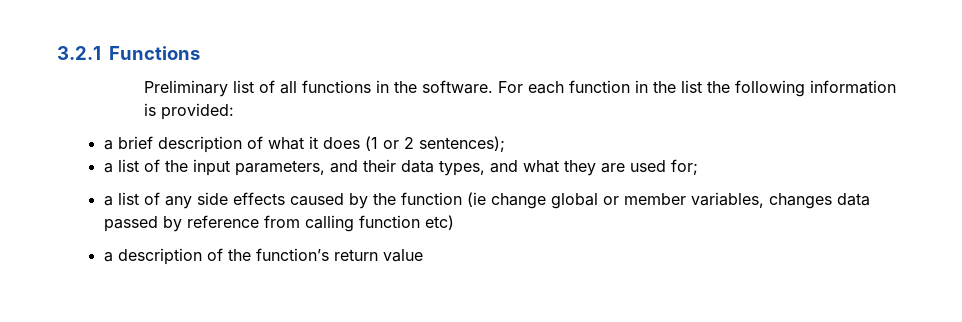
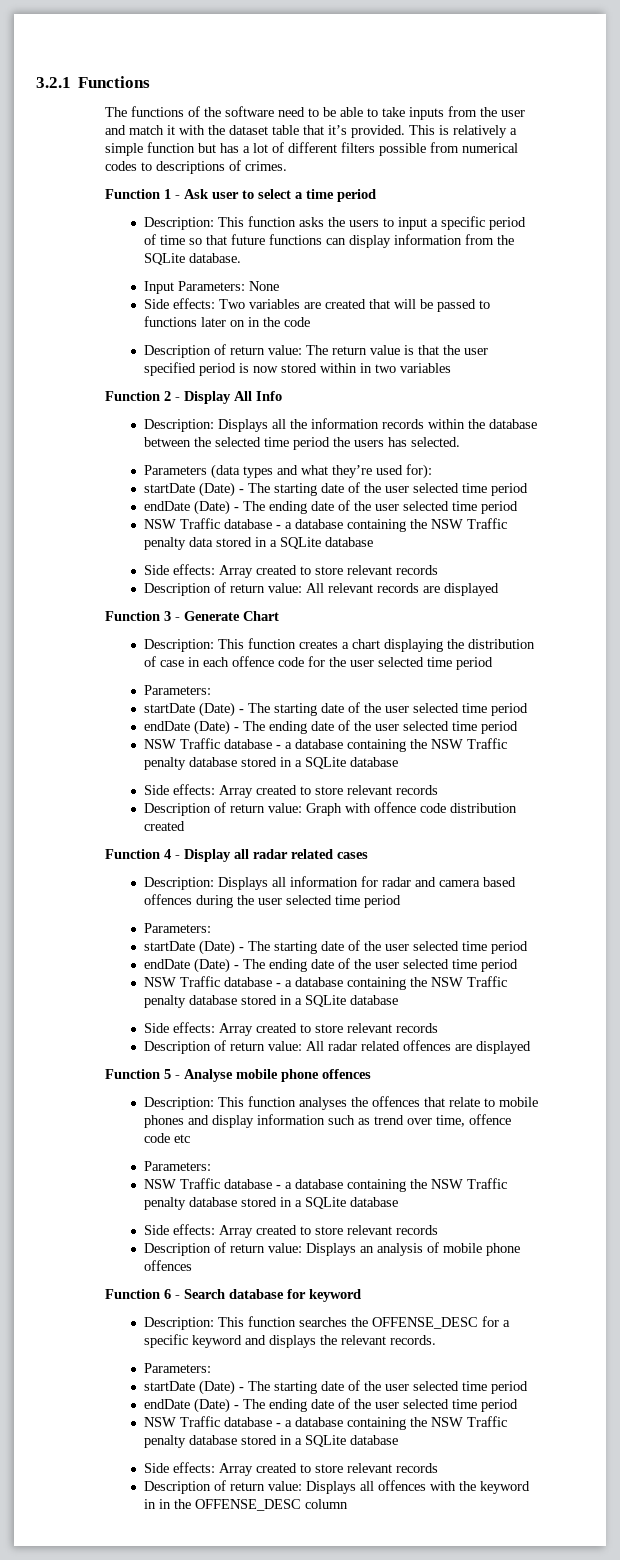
- Preliminary list of all functions in the software. For each function in the list the following information is provided:
- a brief description of what it does (1 or 2 sentences);
- a list of the input parameters, and their data types, and what they are used for;
- a list of any side effects caused by the function (ie change global or member variables, changes data passed by reference from calling function etc)
- a description of the function’s return value
+ The functions of the software need to be able to take inputs from the user and match it with the dataset table that it’s provided. This is relatively a simple function but has a lot of different filters possible from numerical codes to descriptions of crimes.
+ Function 1 - Ask user to select a time period
+ Description: This function asks the users to input a specific period of time so that future functions can display information from the SQLite database.
+ Input Parameters: None
+ Side effects: Two variables are created that will be passed to functions later on in the code
+ Description of return value: The return value is that the user specified period is now stored within in two variables
+ Function 2 - Display All Info
+ Description: Displays all the information records within the database between the selected time period the users has selected.
+ Parameters (data types and what they’re used for):
+ startDate (Date) - The starting date of the user selected time period
+ endDate (Date) - The ending date of the user selected time period
+ NSW Traffic database - a database containing the NSW Traffic penalty data stored in a SQLite database
+ Side effects: Array created to store relevant records
+ Description of return value: All relevant records are displayed
+ Function 3 - Generate Chart
+ Description: This function creates a chart displaying the distribution of case in each offence code for the user selected time period
+ Parameters:
+ startDate (Date) - The starting date of the user selected time period
+ endDate (Date) - The ending date of the user selected time period
+ NSW Traffic database - a database containing the NSW Traffic penalty database stored in a SQLite database
+ Side effects: Array created to store relevant records
+ Description of return value: Graph with offence code distribution created
+ Function 4 - Display all radar related cases
+ Description: Displays all information for radar and camera based offences during the user selected time period
+ Parameters:
+ startDate (Date) - The starting date of the user selected time period
+ endDate (Date) - The ending date of the user selected time period
+ NSW Traffic database - a database containing the NSW Traffic penalty database stored in a SQLite database
+ Side effects: Array created to store relevant records
+ Description of return value: All radar related offences are displayed
+ Function 5 - Analyse mobile phone offences
+ Description: This function analyses the offences that relate to mobile phones and display information such as trend over time, offence code etc
+ Parameters:
+ NSW Traffic database - a database containing the NSW Traffic penalty database stored in a SQLite database
+ Side effects: Array created to store relevant records
+ Description of return value: Displays an analysis of mobile phone offences
+ Function 6 - Search database for keyword
+ Description: This function searches the OFFENSE_DESC for a specific keyword and displays the relevant records.
+ Parameters:
+ startDate (Date) - The starting date of the user selected time period
+ endDate (Date) - The ending date of the user selected time period
+ NSW Traffic database - a database containing the NSW Traffic penalty database stored in a SQLite database
+ Side effects: Array created to store relevant records
+ Description of return value: Displays all offences with the keyword in in the OFFENSE_DESC column

